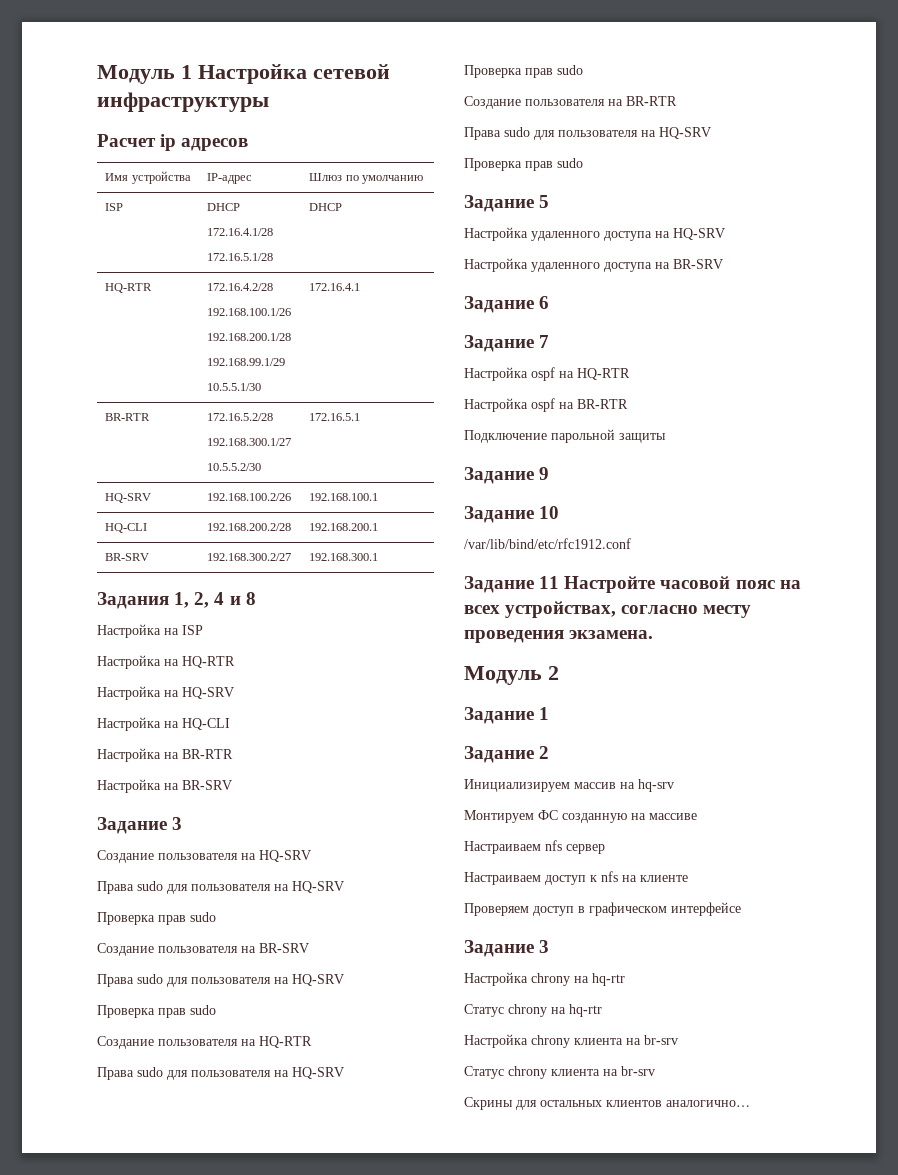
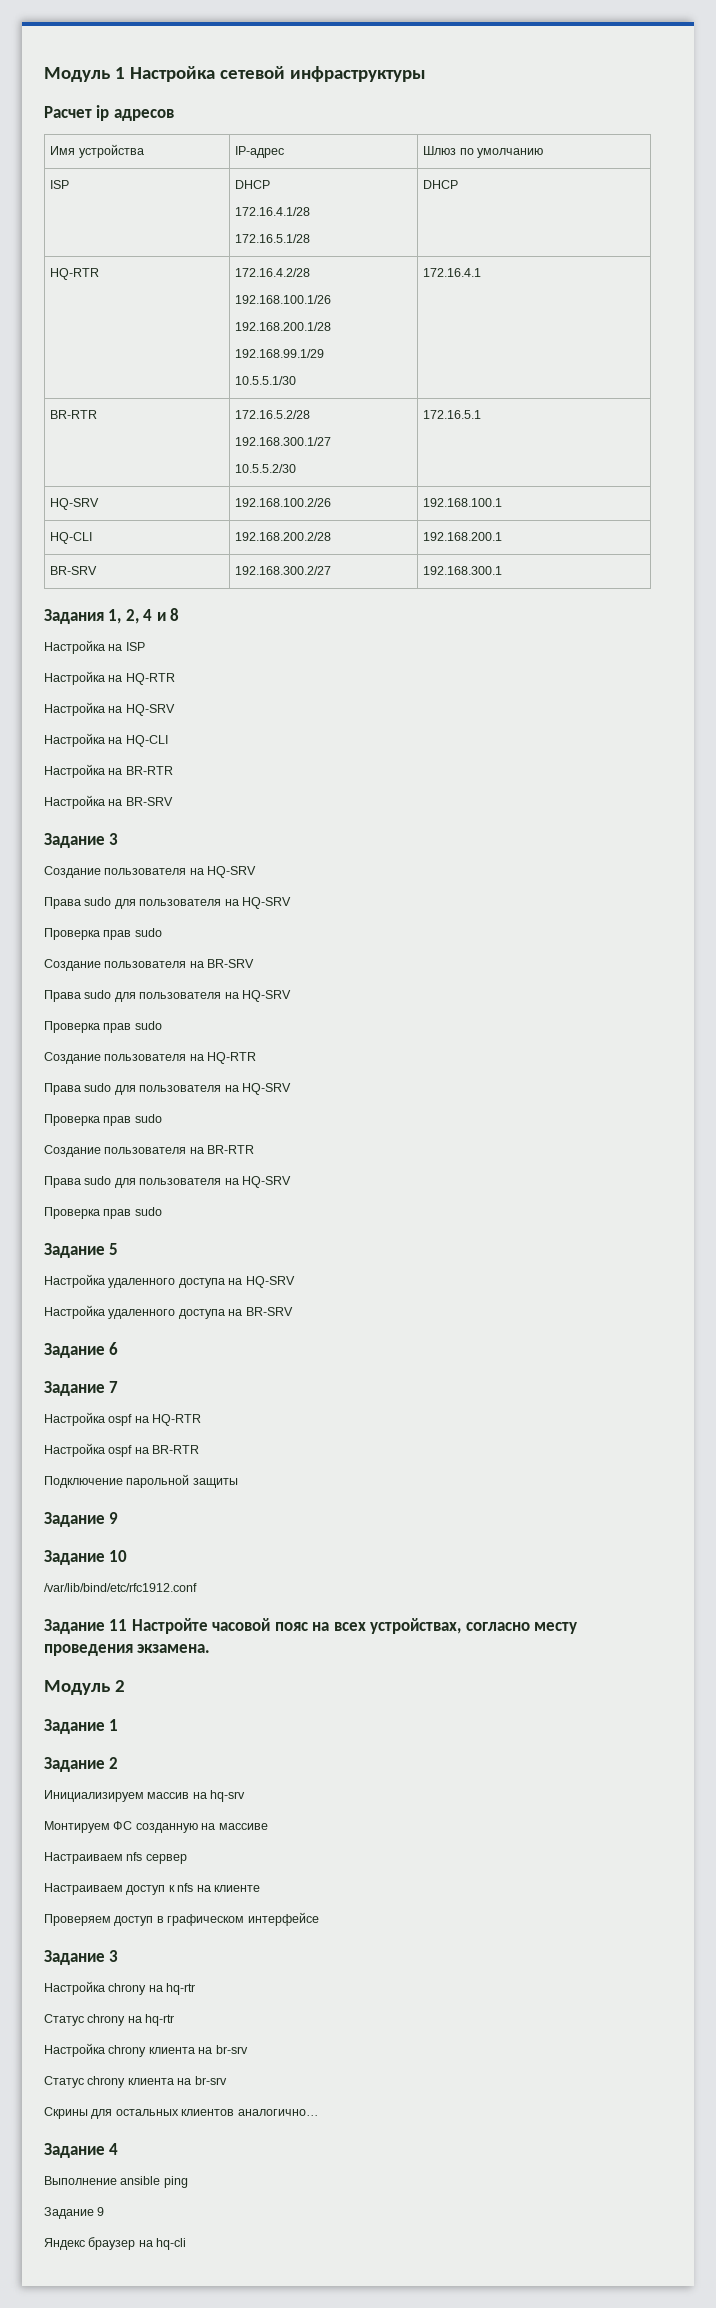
+ Задание 4
+ Выполнение ansible ping
+ Задание 9
+ Яндекс браузер на hq-cli

